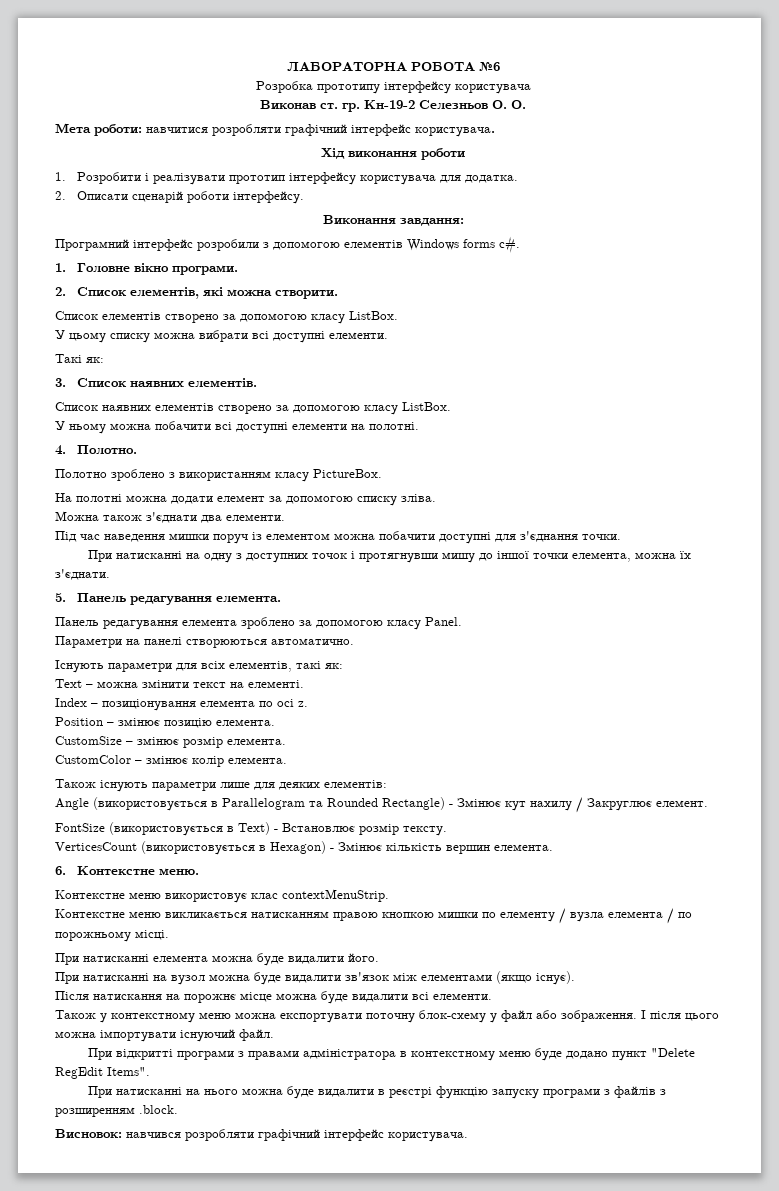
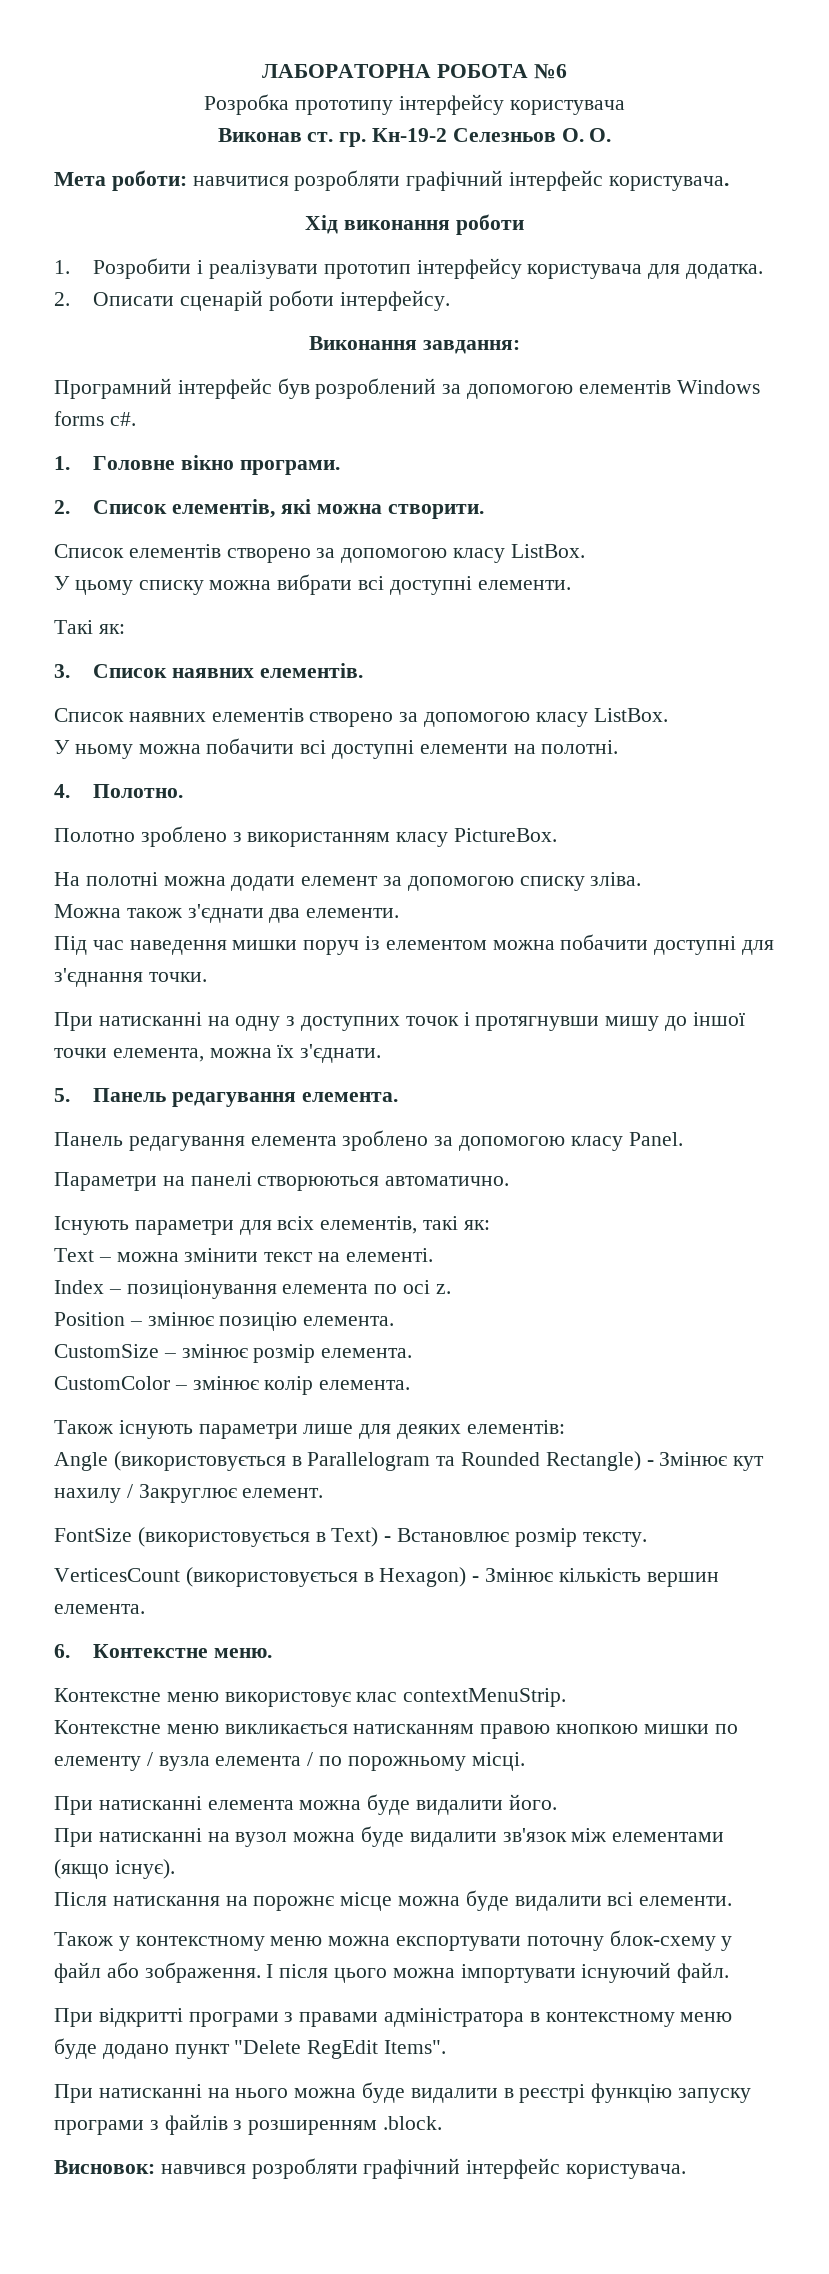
- Програмний інтерфейс розробили з допомогою елементів Windows forms c#.
+ Програмний інтерфейс був розроблений за допомогою елементів Windows forms c#.

